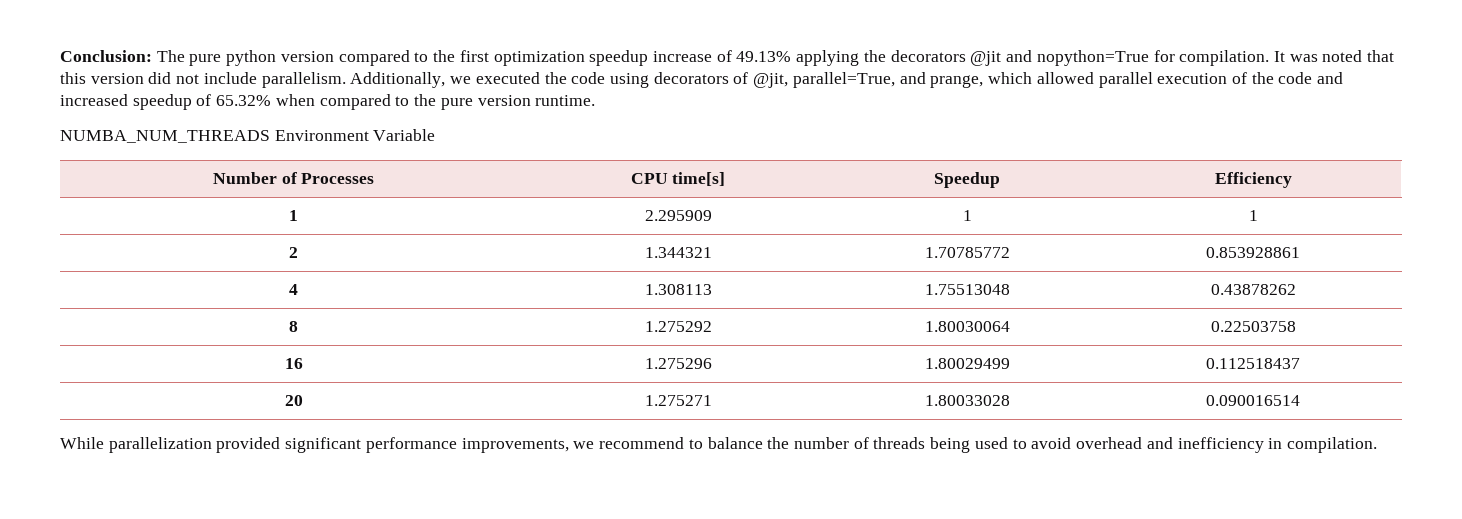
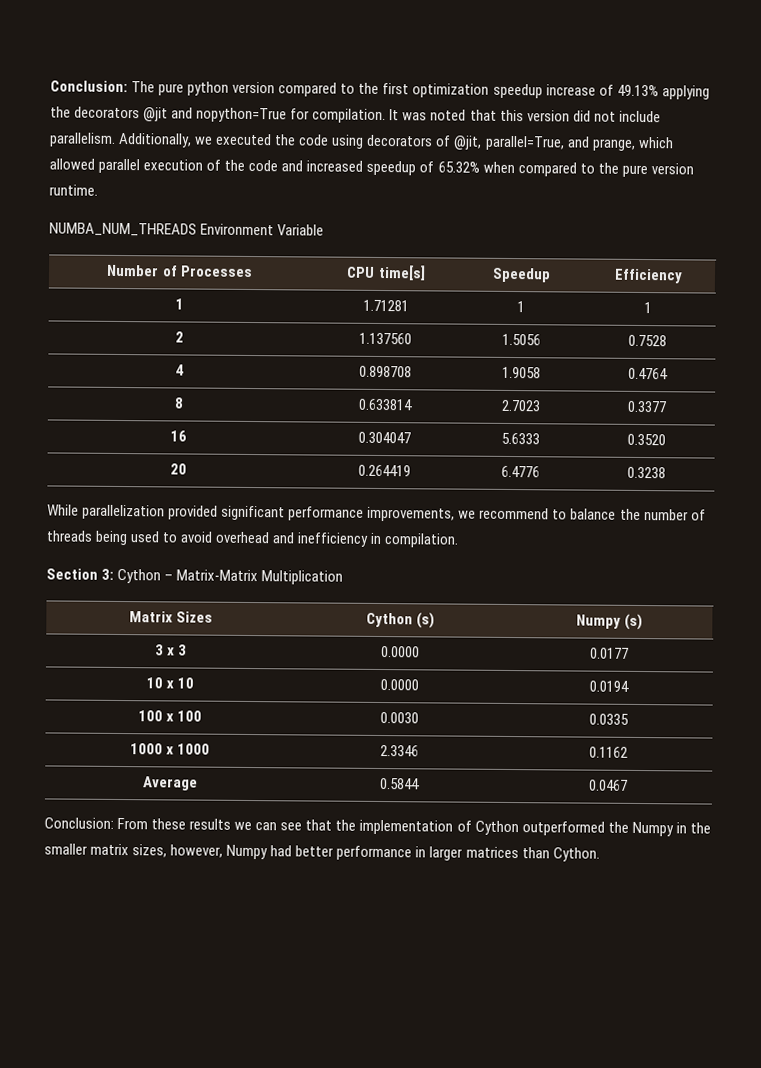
- 1 | 2.295909 | 1 | 1
+ 1 | 1.71281 | 1 | 1
- 2 | 1.344321 | 1.70785772 | 0.853928861
- 4 | 1.308113 | 1.75513048 | 0.43878262
- 8 | 1.275292 | 1.80030064 | 0.22503758
- 16 | 1.275296 | 1.80029499 | 0.112518437
- 20 | 1.275271 | 1.80033028 | 0.090016514
+ 2 | 1.137560 | 1.5056 | 0.7528
+ 4 | 0.898708 | 1.9058 | 0.4764
+ 8 | 0.633814 | 2.7023 | 0.3377
+ 16 | 0.304047 | 5.6333 | 0.3520
+ 20 | 0.264419 | 6.4776 | 0.3238
+ Section 3: Cython – Matrix-Matrix Multiplication
+ Matrix Sizes | Cython (s) | Numpy (s)
+ 3 x 3 | 0.0000 | 0.0177
+ 10 x 10 | 0.0000 | 0.0194
+ 100 x 100 | 0.0030 | 0.0335
+ 1000 x 1000 | 2.3346 | 0.1162
+ Average | 0.5844 | 0.0467
+ Conclusion: From these results we can see that the implementation of Cython outperformed the Numpy in the smaller matrix sizes, however, Numpy had better performance in larger matrices than Cython.

